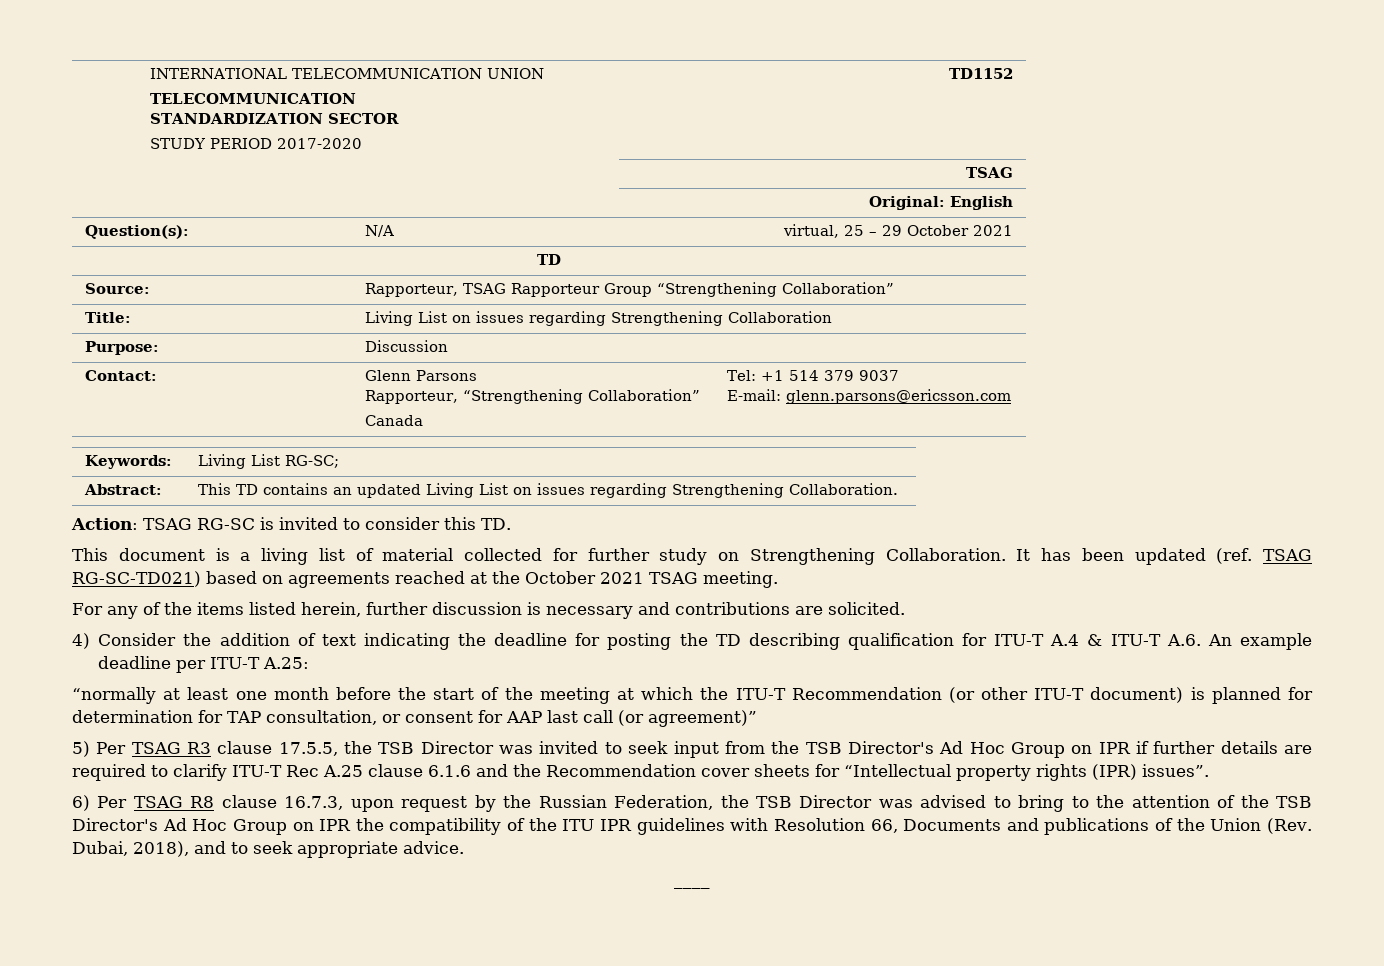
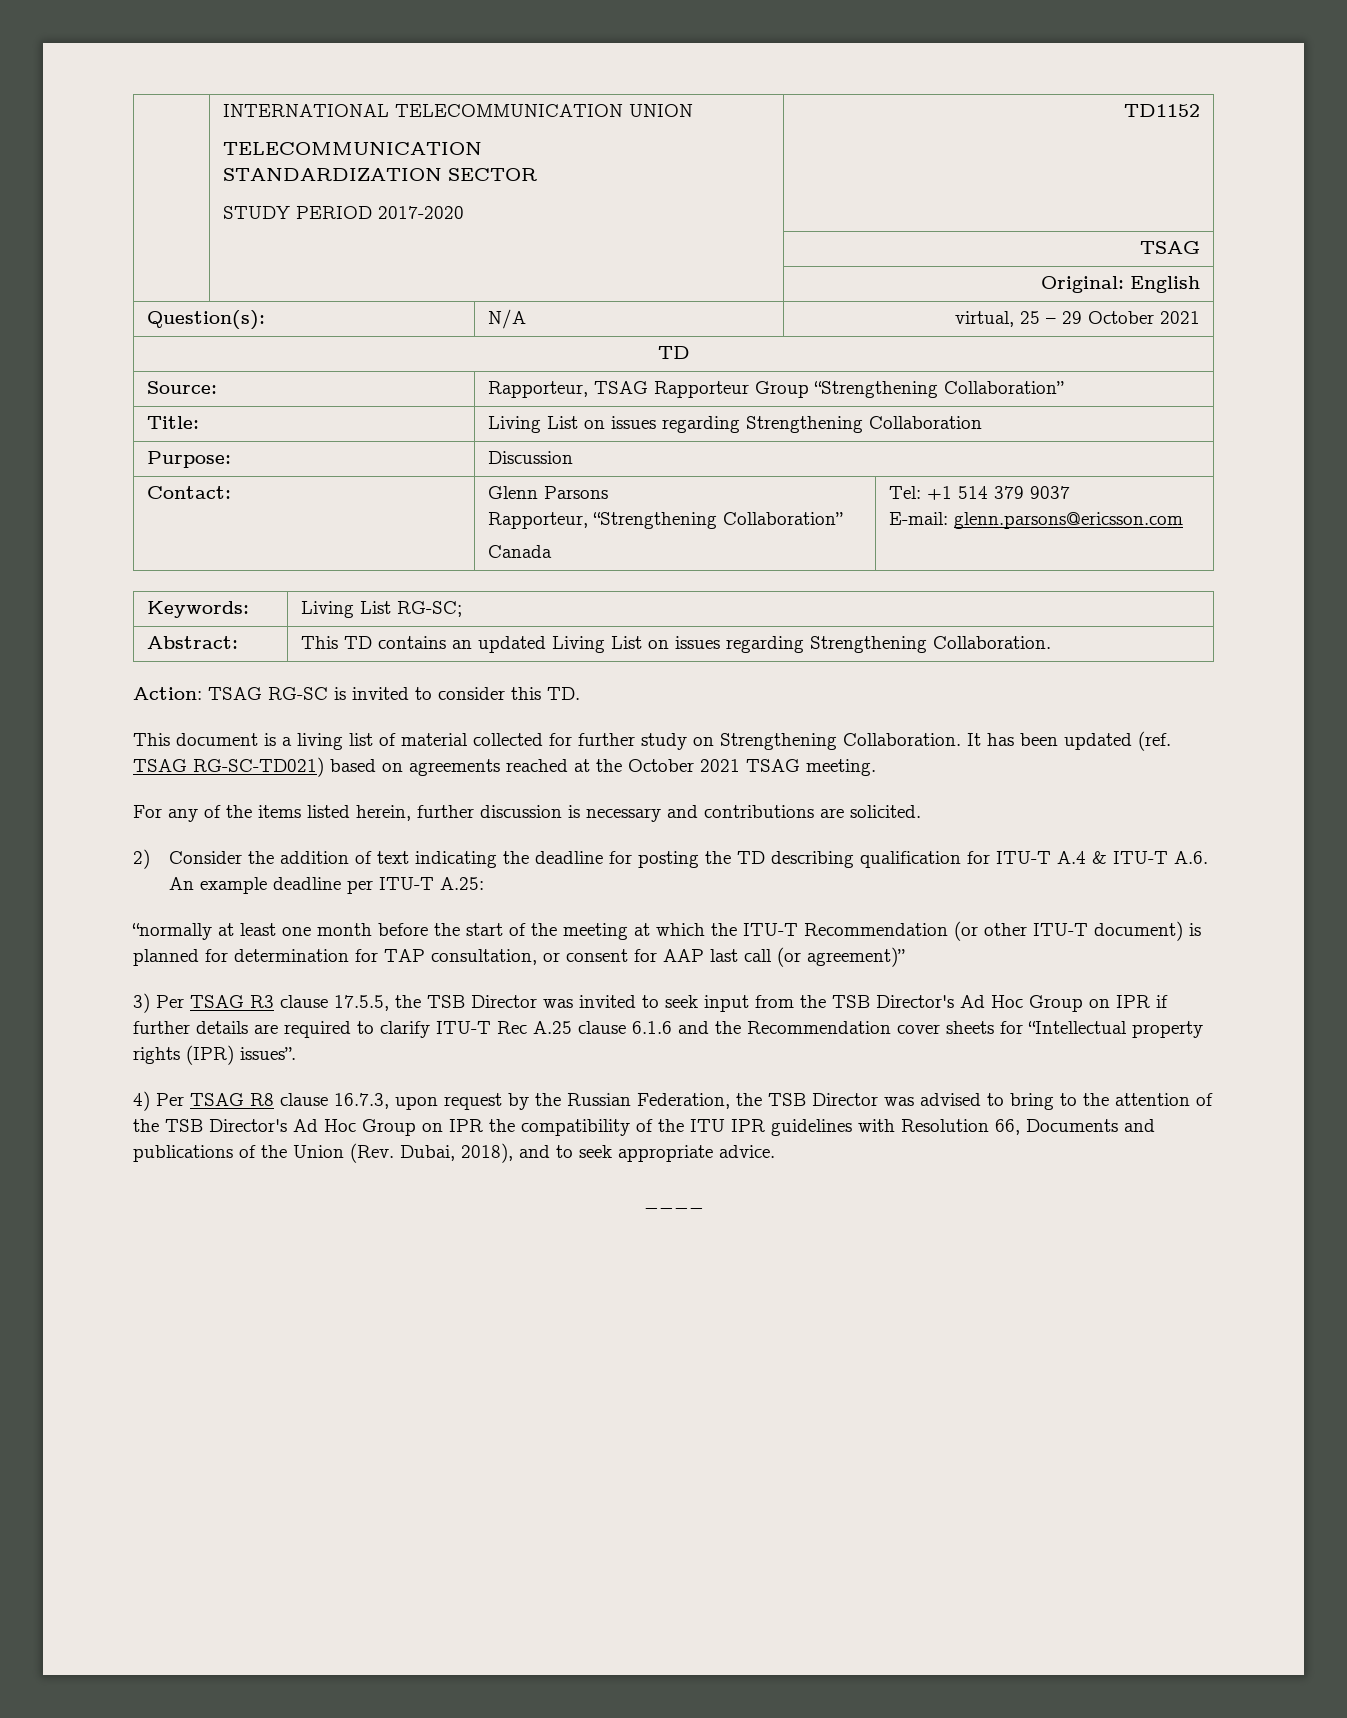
- 4) Consider the addition of text indicating the deadline for posting the TD describing qualification for ITU-T A.4 & ITU-T A.6. An example deadline per ITU-T A.25:
+ 2) Consider the addition of text indicating the deadline for posting the TD describing qualification for ITU-T A.4 & ITU-T A.6. An example deadline per ITU-T A.25:
- 5) Per TSAG R3 clause 17.5.5, the TSB Director was invited to seek input from the TSB Director's Ad Hoc Group on IPR if further details are required to clarify ITU-T Rec A.25 clause 6.1.6 and the Recommendation cover sheets for “Intellectual property rights (IPR) issues”.
+ 3) Per TSAG R3 clause 17.5.5, the TSB Director was invited to seek input from the TSB Director's Ad Hoc Group on IPR if further details are required to clarify ITU-T Rec A.25 clause 6.1.6 and the Recommendation cover sheets for “Intellectual property rights (IPR) issues”.
- 6) Per TSAG R8 clause 16.7.3, upon request by the Russian Federation, the TSB Director was advised to bring to the attention of the TSB Director's Ad Hoc Group on IPR the compatibility of the ITU IPR guidelines with Resolution 66, Documents and publications of the Union (Rev. Dubai, 2018), and to seek appropriate advice.
+ 4) Per TSAG R8 clause 16.7.3, upon request by the Russian Federation, the TSB Director was advised to bring to the attention of the TSB Director's Ad Hoc Group on IPR the compatibility of the ITU IPR guidelines with Resolution 66, Documents and publications of the Union (Rev. Dubai, 2018), and to seek appropriate advice.

